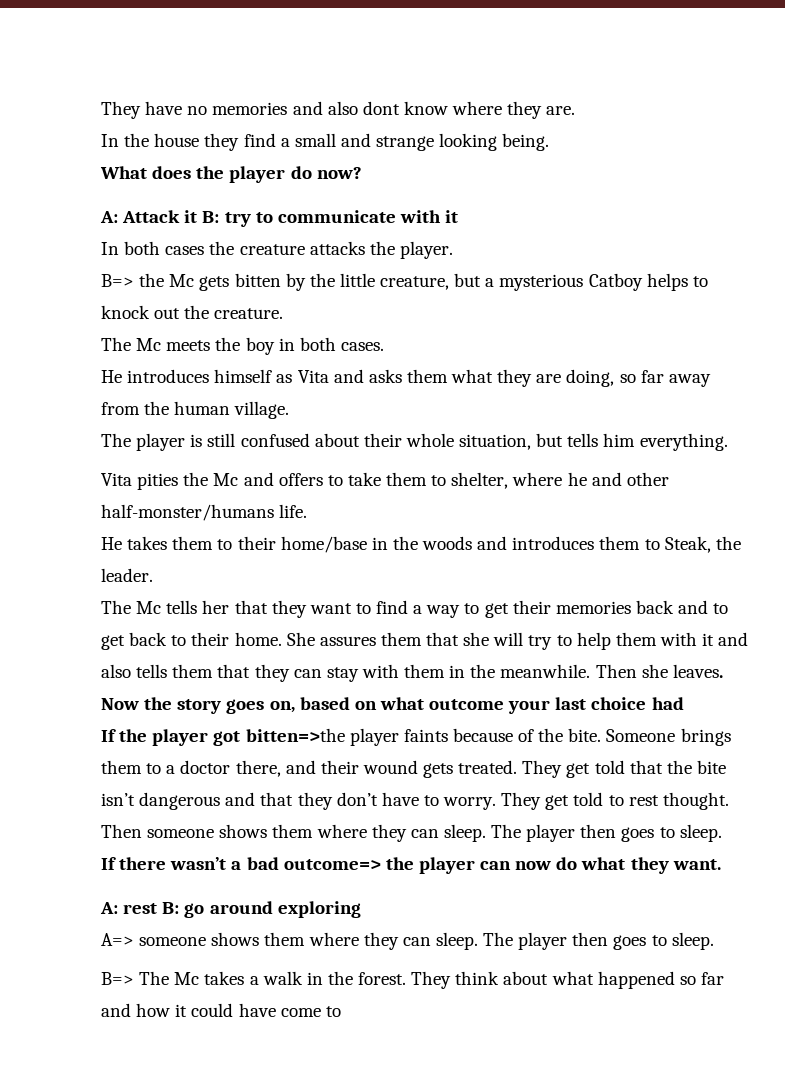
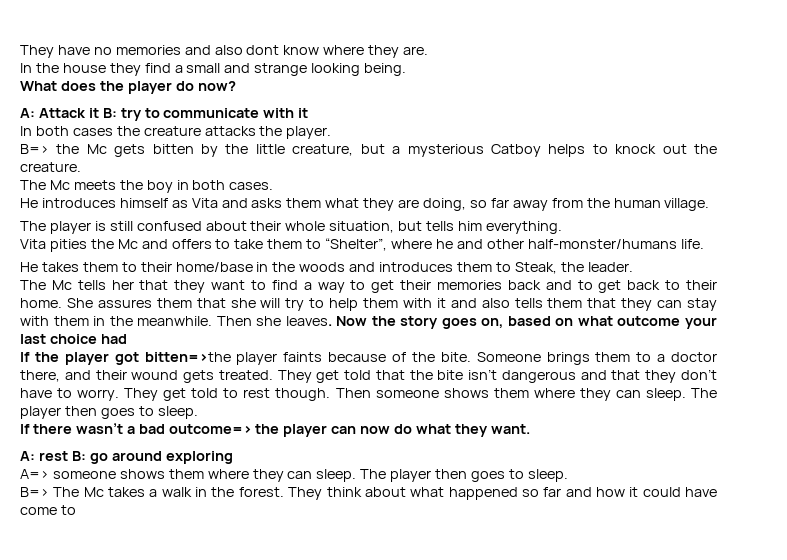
- Vita pities the Mc and offers to take them to shelter, where he and other half-monster/humans life.
+ Vita pities the Mc and offers to take them to “Shelter”, where he and other half-monster/humans life.
- They get told to rest thought.
+ They get told to rest though.

